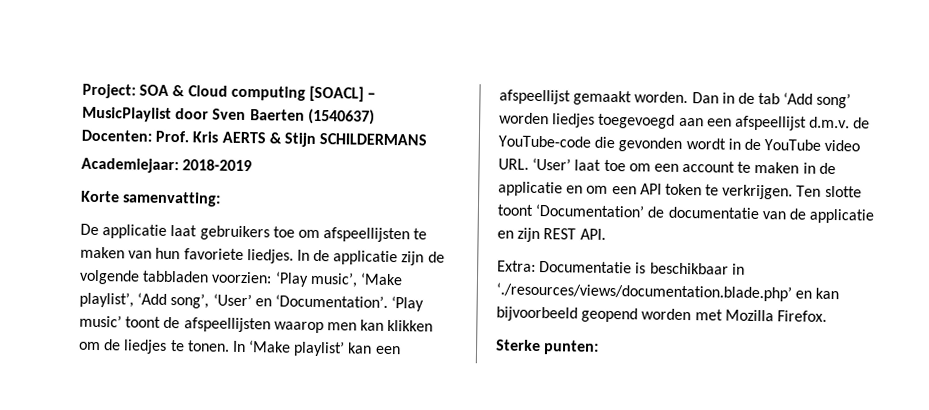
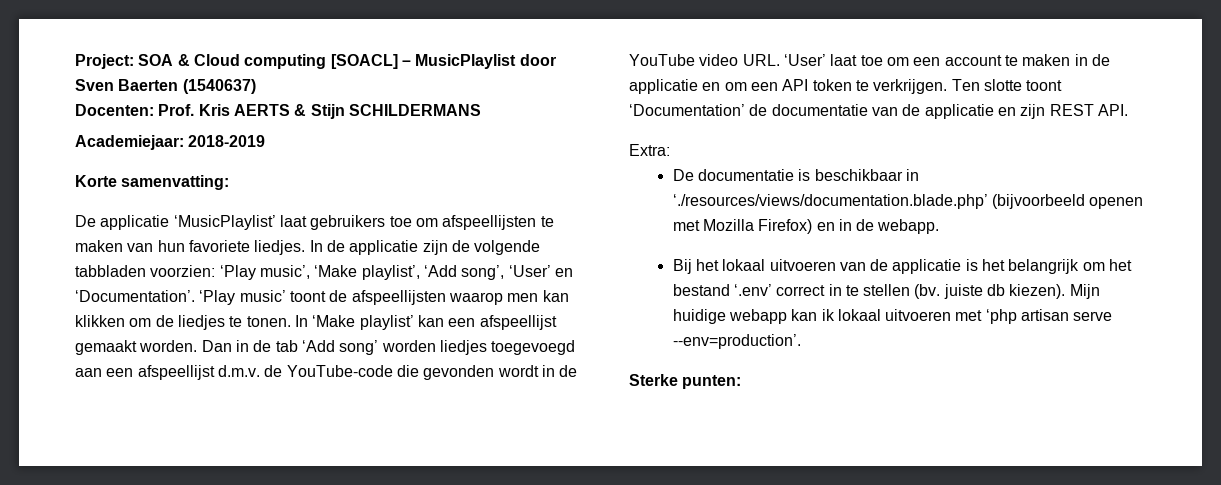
- De applicatie laat gebruikers toe om afspeellijsten te maken van hun favoriete liedjes.
+ De applicatie ‘MusicPlaylist’ laat gebruikers toe om afspeellijsten te maken van hun favoriete liedjes.
- Extra: Documentatie is beschikbaar in ‘./resources/views/documentation.blade.php’ en kan bijvoorbeeld geopend worden met Mozilla Firefox.
+ Extra:
+ De documentatie is beschikbaar in ‘./resources/views/documentation.blade.php’ (bijvoorbeeld openen met Mozilla Firefox) en in de webapp.
+ Bij het lokaal uitvoeren van de applicatie is het belangrijk om het bestand ‘.env’ correct in te stellen (bv. juiste db kiezen). Mijn huidige webapp kan ik lokaal uitvoeren met ‘php artisan serve --env=production’.

